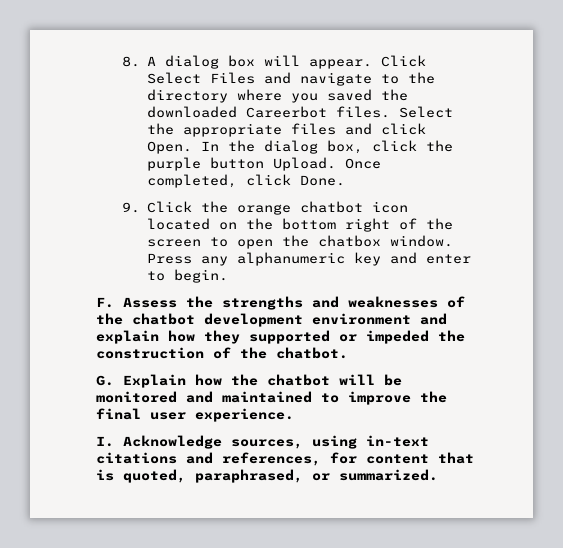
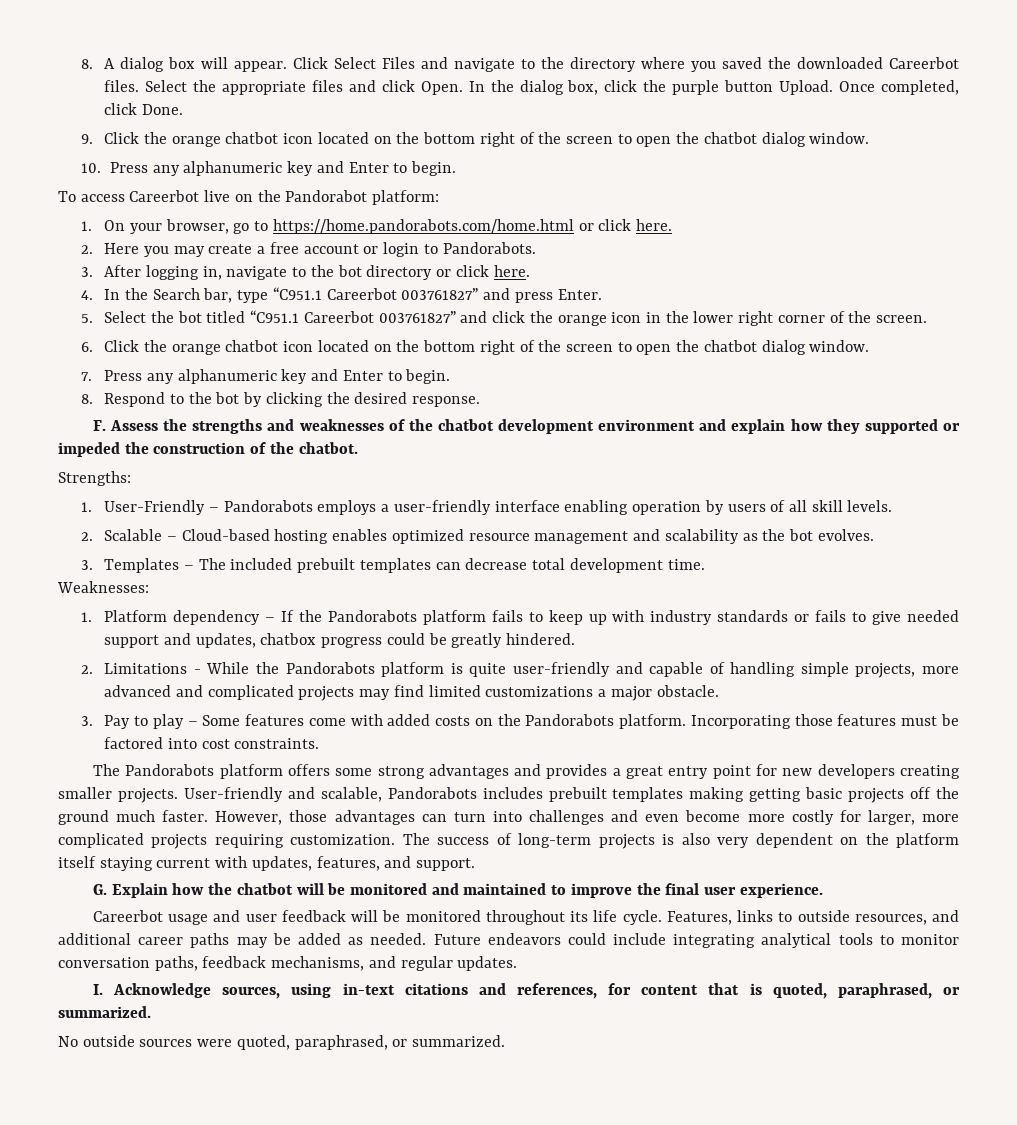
- 9. Click the orange chatbot icon located on the bottom right of the screen to open the chatbox window. Press any alphanumeric key and enter to begin.
+ 9. Click the orange chatbot icon located on the bottom right of the screen to open the chatbot dialog window.
+ 10. Press any alphanumeric key and Enter to begin.
+ To access Careerbot live on the Pandorabot platform:
+ 1. On your browser, go to https://home.pandorabots.com/home.html or click here.
+ 2. Here you may create a free account or login to Pandorabots.
+ 3. After logging in, navigate to the bot directory or click here.
+ 4. In the Search bar, type “C951.1 Careerbot 003761827” and press Enter.
+ 5. Select the bot titled “C951.1 Careerbot 003761827” and click the orange icon in the lower right corner of the screen.
+ 6. Click the orange chatbot icon located on the bottom right of the screen to open the chatbot dialog window.
+ 7. Press any alphanumeric key and Enter to begin.
+ 8. Respond to the bot by clicking the desired response.
+ Strengths:
+ 1. User-Friendly – Pandorabots employs a user-friendly interface enabling operation by users of all skill levels.
+ 2. Scalable – Cloud-based hosting enables optimized resource management and scalability as the bot evolves.
+ 3. Templates – The included prebuilt templates can decrease total development time.
+ Weaknesses:
+ 1. Platform dependency – If the Pandorabots platform fails to keep up with industry standards or fails to give needed support and updates, chatbox progress could be greatly hindered.
+ 2. Limitations - While the Pandorabots platform is quite user-friendly and capable of handling simple projects, more advanced and complicated projects may find limited customizations a major obstacle.
+ 3. Pay to play – Some features come with added costs on the Pandorabots platform. Incorporating those features must be factored into cost constraints.
+ The Pandorabots platform offers some strong advantages and provides a great entry point for new developers creating smaller projects. User-friendly and scalable, Pandorabots includes prebuilt templates making getting basic projects off the ground much faster. However, those advantages can turn into challenges and even become more costly for larger, more complicated projects requiring customization. The success of long-term projects is also very dependent on the platform itself staying current with updates, features, and support.
+ Careerbot usage and user feedback will be monitored throughout its life cycle. Features, links to outside resources, and additional career paths may be added as needed. Future endeavors could include integrating analytical tools to monitor conversation paths, feedback mechanisms, and regular updates.
+ No outside sources were quoted, paraphrased, or summarized.

